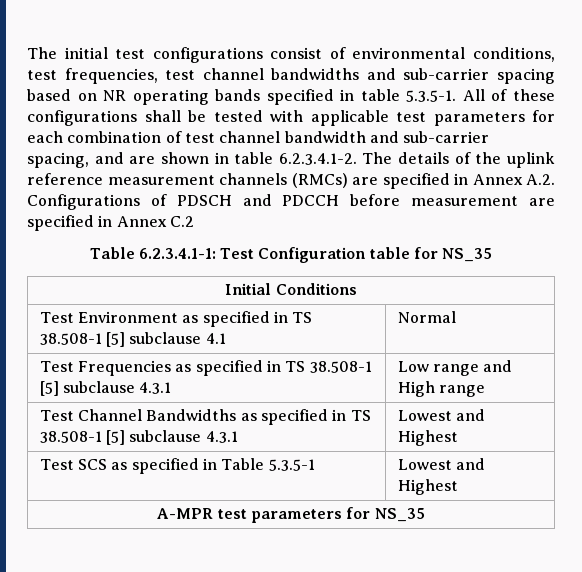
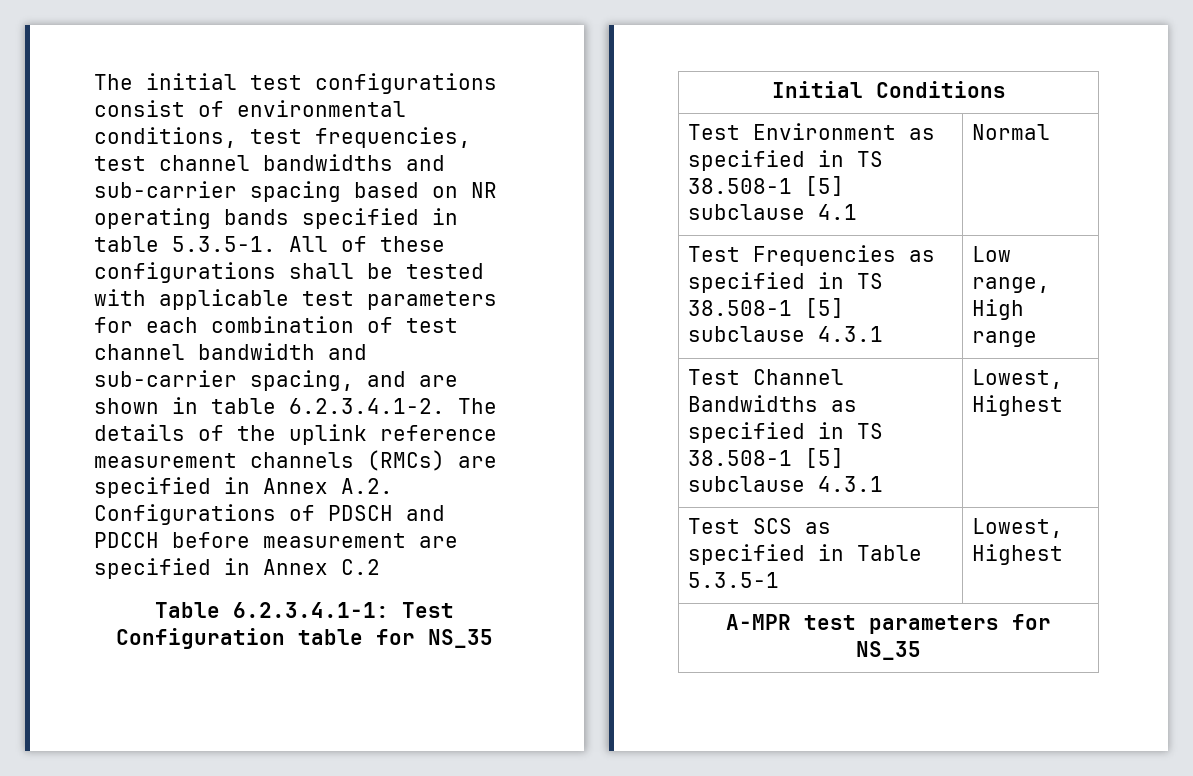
- Test Frequencies as specified in TS 38.508-1 [5] subclause 4.3.1 | Low range and High range
+ Test Frequencies as specified in TS 38.508-1 [5] subclause 4.3.1 | Low range, High range
- Test Channel Bandwidths as specified in TS 38.508-1 [5] subclause 4.3.1 | Lowest and Highest
+ Test Channel Bandwidths as specified in TS 38.508-1 [5] subclause 4.3.1 | Lowest, Highest
- Test SCS as specified in Table 5.3.5-1 | Lowest and Highest
+ Test SCS as specified in Table 5.3.5-1 | Lowest, Highest

